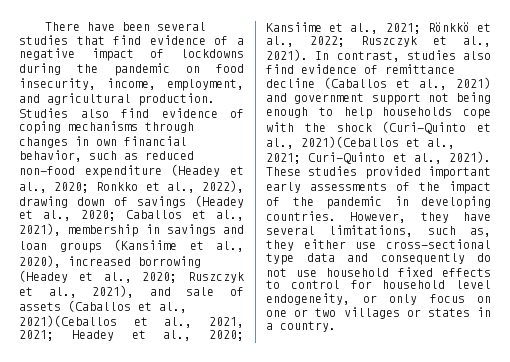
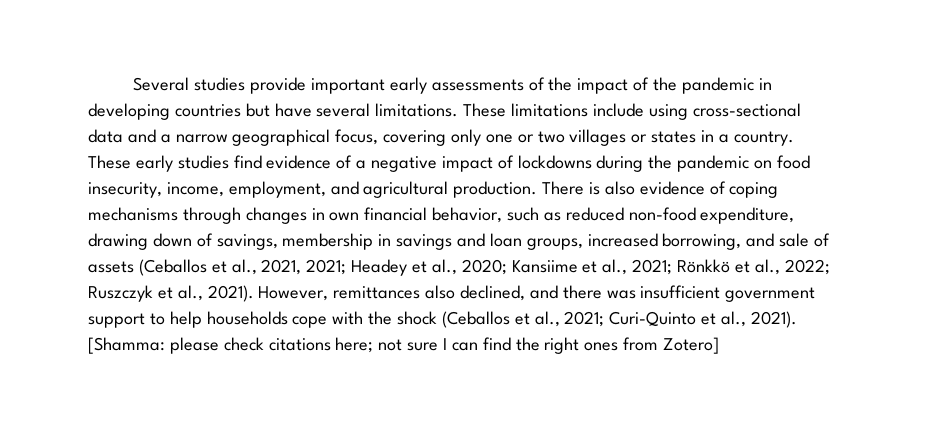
- There have been several studies that find evidence of a negative impact of lockdowns during the pandemic on food insecurity, income, employment, and agricultural production.
+ Several studies provide important early assessments of the impact of the pandemic in developing countries but have several limitations. These limitations include using cross-sectional data and a narrow geographical focus, covering only one or two villages or states in a country. These early studies find evidence of a negative impact of lockdowns during the pandemic on food insecurity, income, employment, and agricultural production.
- Studies also find evidence of coping mechanisms through changes in own financial behavior, such as reduced non-food expenditure (Headey et al., 2020; Ronkko et al., 2022), drawing down of savings (Headey et al., 2020; Caballos et al., 2021), membership in savings and loan groups (Kansiime et al., 2020), increased borrowing (Headey et al., 2020; Ruszczyk et al., 2021), and sale of assets (Caballos et al., 2021)(Ceballos et al., 2021, 2021; Headey et al., 2020; Kansiime et al., 2021; Rönkkö et al., 2022; Ruszczyk et al., 2021).
+ There is also evidence of coping mechanisms through changes in own financial behavior, such as reduced non-food expenditure, drawing down of savings, membership in savings and loan groups, increased borrowing, and sale of assets (Ceballos et al., 2021, 2021; Headey et al., 2020; Kansiime et al., 2021; Rönkkö et al., 2022; Ruszczyk et al., 2021).
- In contrast, studies also find evidence of remittance decline (Caballos et al., 2021) and government support not being enough to help households cope with the shock (Curi-Quinto et al., 2021)(Ceballos et al., 2021; Curi-Quinto et al., 2021).
+ However, remittances also declined, and there was insufficient government support to help households cope with the shock (Ceballos et al., 2021; Curi-Quinto et al., 2021).
- These studies provided important early assessments of the impact of the pandemic in developing countries. However, they have several limitations, such as, they either use cross-sectional type data and consequently do not use household fixed effects to control for household level endogeneity, or only focus on one or two villages or states in a country.
+ [Shamma: please check citations here; not sure I can find the right ones from Zotero]

